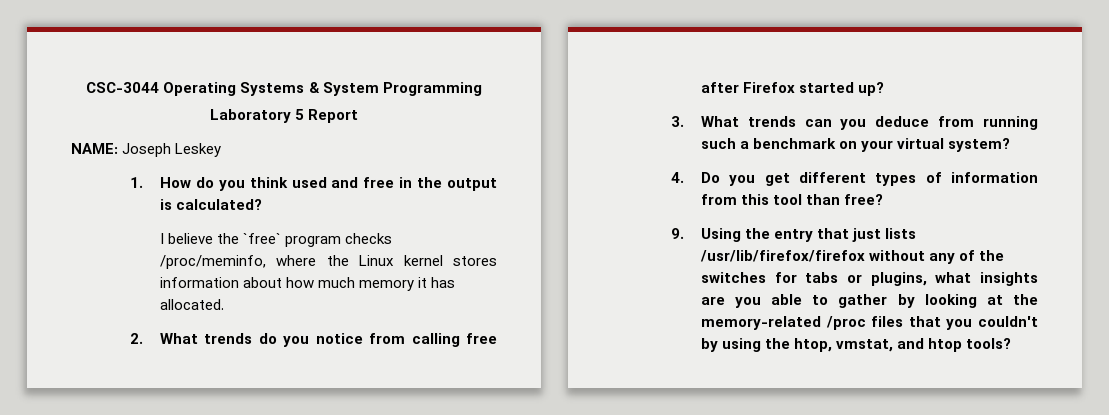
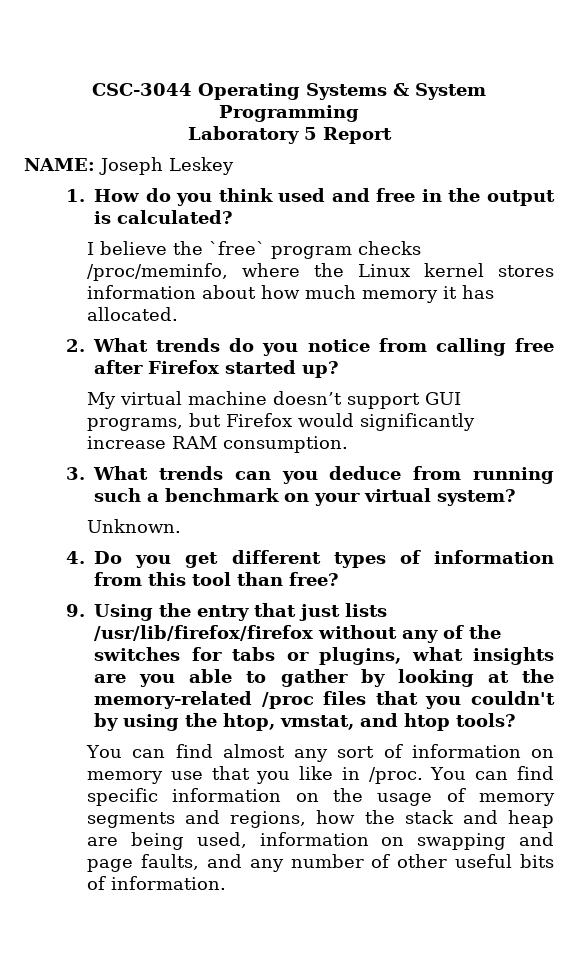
+ My virtual machine doesn’t support GUI programs, but Firefox would significantly increase RAM consumption.
+ Unknown.
+ You can find almost any sort of information on memory use that you like in /proc. You can find specific information on the usage of memory segments and regions, how the stack and heap are being used, information on swapping and page faults, and any number of other useful bits of information.

